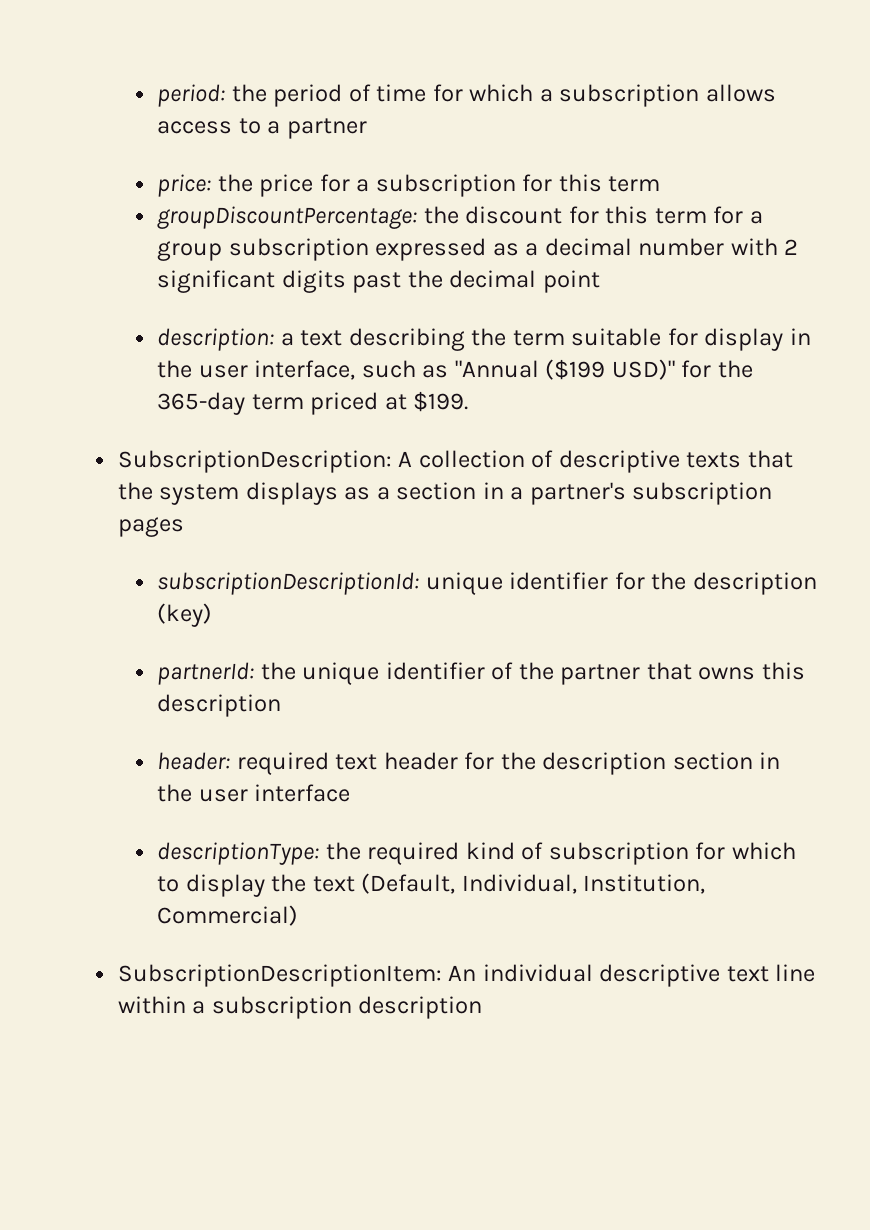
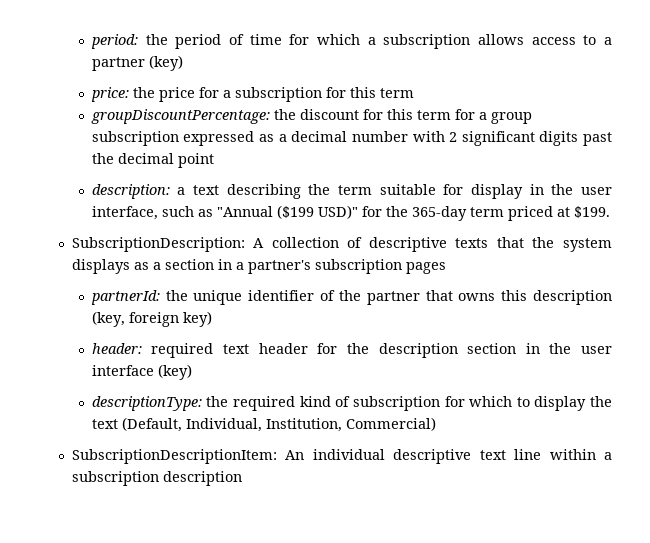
- period: the period of time for which a subscription allows access to a partner
+ period: the period of time for which a subscription allows access to a partner (key)
- subscriptionDescriptionId: unique identifier for the description (key)
- partnerId: the unique identifier of the partner that owns this description
+ partnerId: the unique identifier of the partner that owns this description (key, foreign key)
- header: required text header for the description section in the user interface
+ header: required text header for the description section in the user interface (key)

